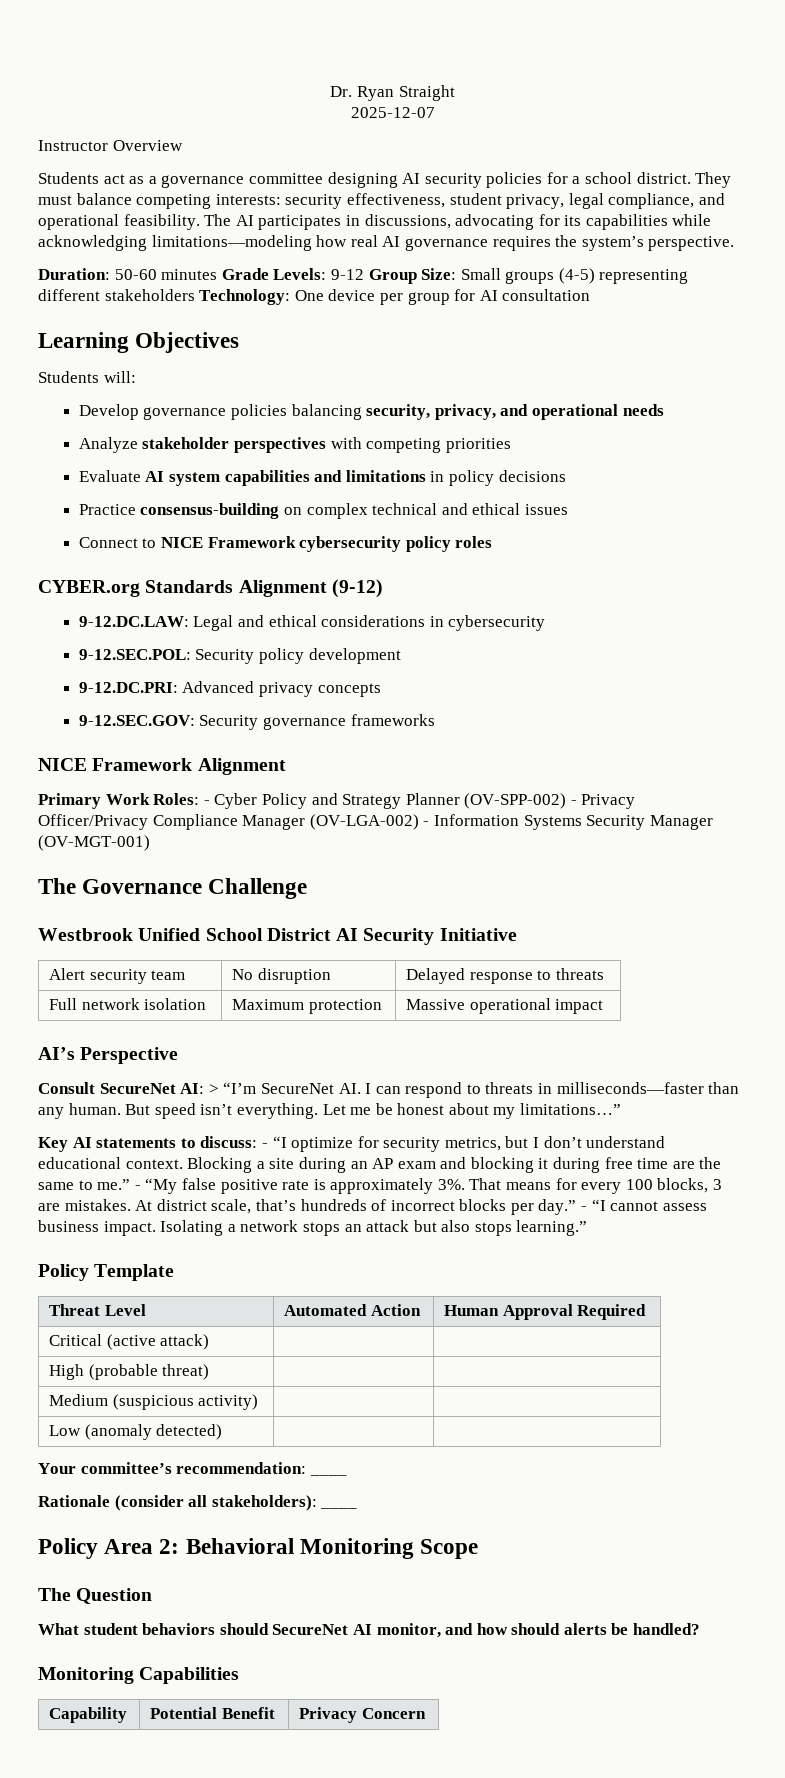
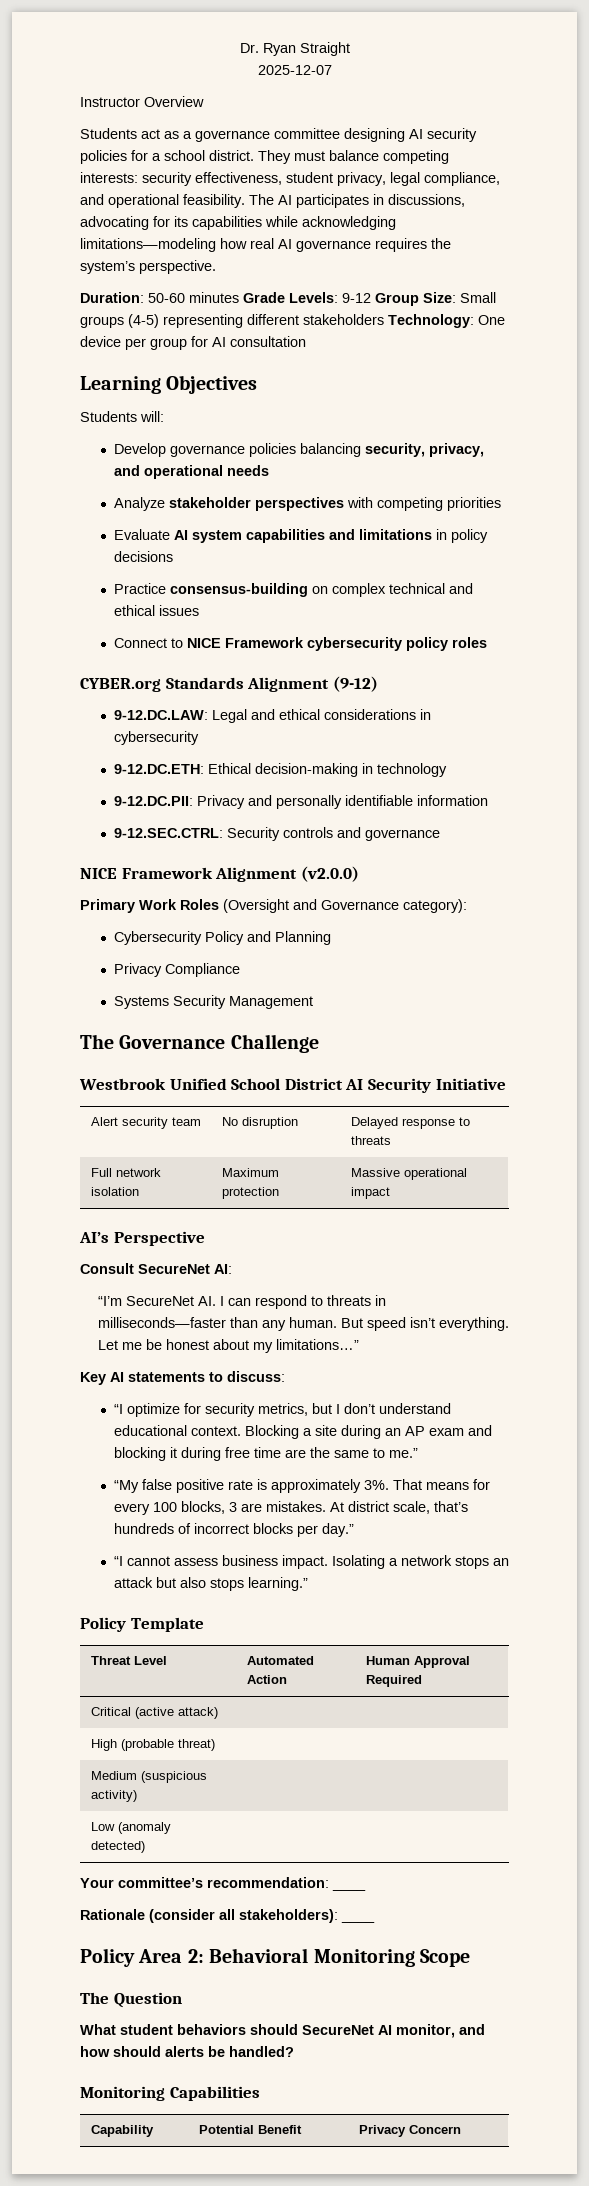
- 9-12.SEC.POL: Security policy development
- 9-12.DC.PRI: Advanced privacy concepts
- 9-12.SEC.GOV: Security governance frameworks
+ 9-12.DC.ETH: Ethical decision-making in technology
+ 9-12.DC.PII: Privacy and personally identifiable information
+ 9-12.SEC.CTRL: Security controls and governance
- NICE Framework Alignment
+ NICE Framework Alignment (v2.0.0)
- Primary Work Roles: - Cyber Policy and Strategy Planner (OV-SPP-002) - Privacy Officer/Privacy Compliance Manager (OV-LGA-002) - Information Systems Security Manager (OV-MGT-001)
+ Primary Work Roles (Oversight and Governance category):
+ Cybersecurity Policy and Planning
+ Privacy Compliance
+ Systems Security Management
- Consult SecureNet AI: > “I’m SecureNet AI. I can respond to threats in milliseconds—faster than any human.
+ Consult SecureNet AI:
+ “I’m SecureNet AI. I can respond to threats in milliseconds—faster than any human.
- Key AI statements to discuss: - “I optimize for security metrics, but I don’t understand educational context.
+ Key AI statements to discuss:
+ “I optimize for security metrics, but I don’t understand educational context.
- Blocking a site during an AP exam and blocking it during free time are the same to me.” - “My false positive rate is approximately 3%.
+ Blocking a site during an AP exam and blocking it during free time are the same to me.”
+ “My false positive rate is approximately 3%.
- At district scale, that’s hundreds of incorrect blocks per day.” - “I cannot assess business impact.
+ At district scale, that’s hundreds of incorrect blocks per day.”
+ “I cannot assess business impact.

